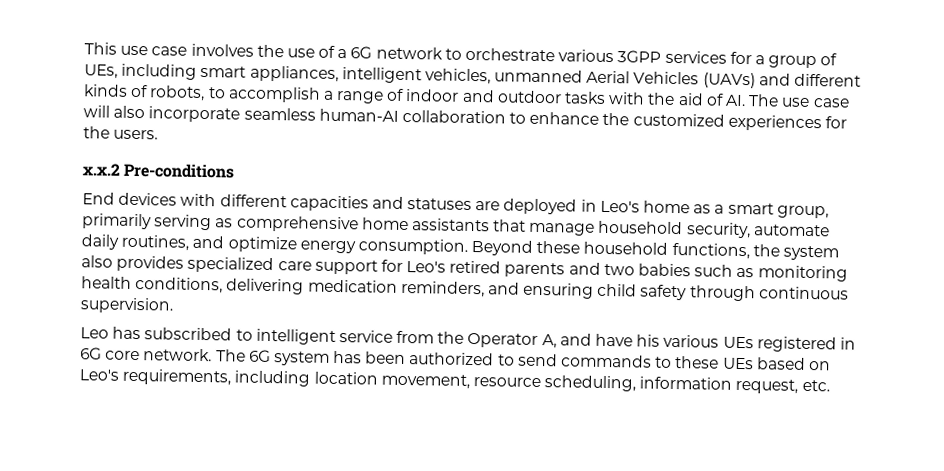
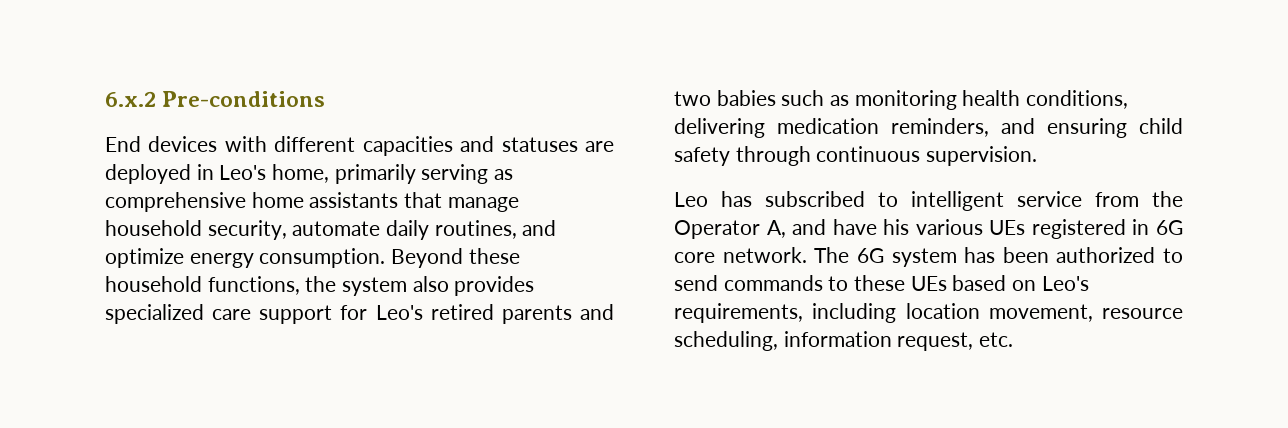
- This use case involves the use of a 6G network to orchestrate various 3GPP services for a group of UEs, including smart appliances, intelligent vehicles, unmanned Aerial Vehicles (UAVs) and different kinds of robots, to accomplish a range of indoor and outdoor tasks with the aid of AI. The use case will also incorporate seamless human-AI collaboration to enhance the customized experiences for the users.
- x.x.2 Pre-conditions
+ 6.x.2 Pre-conditions
- End devices with different capacities and statuses are deployed in Leo's home as a smart group, primarily serving as comprehensive home assistants that manage household security, automate daily routines, and optimize energy consumption.
+ End devices with different capacities and statuses are deployed in Leo's home, primarily serving as comprehensive home assistants that manage household security, automate daily routines, and optimize energy consumption.

